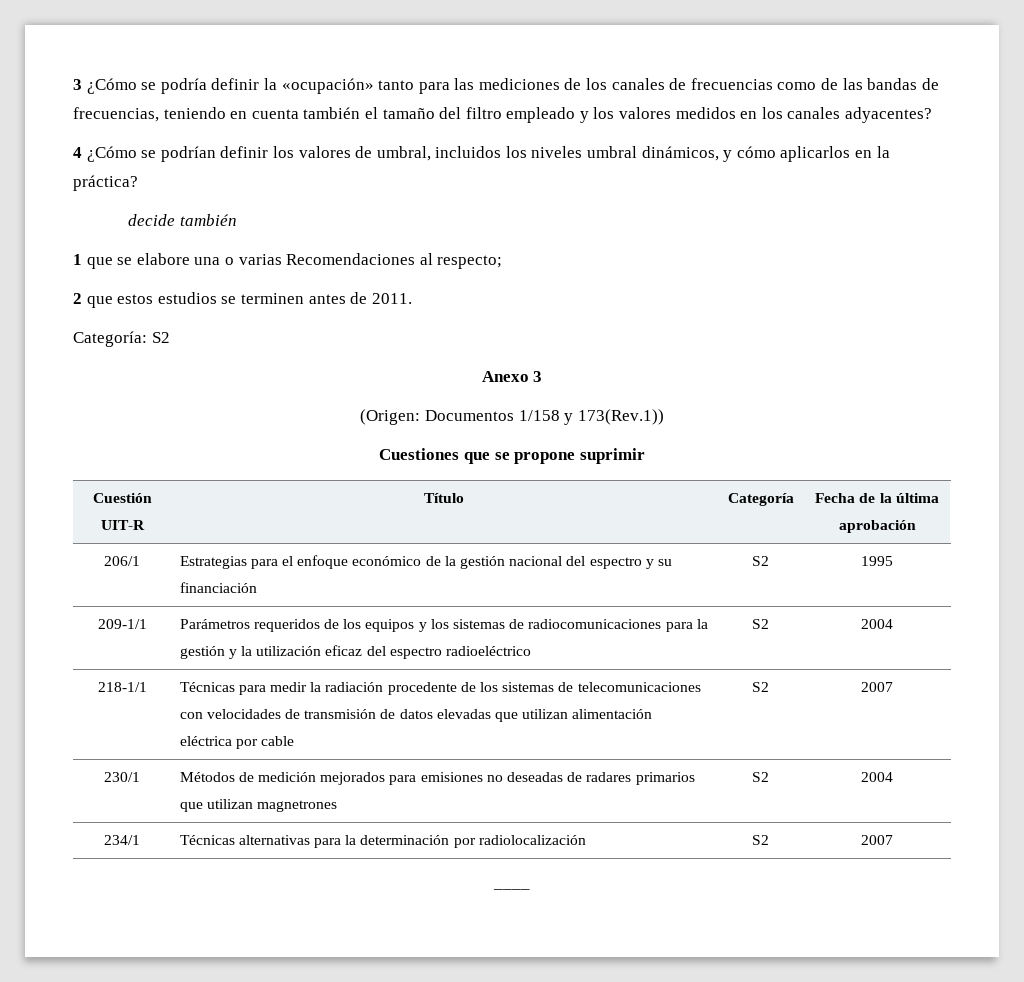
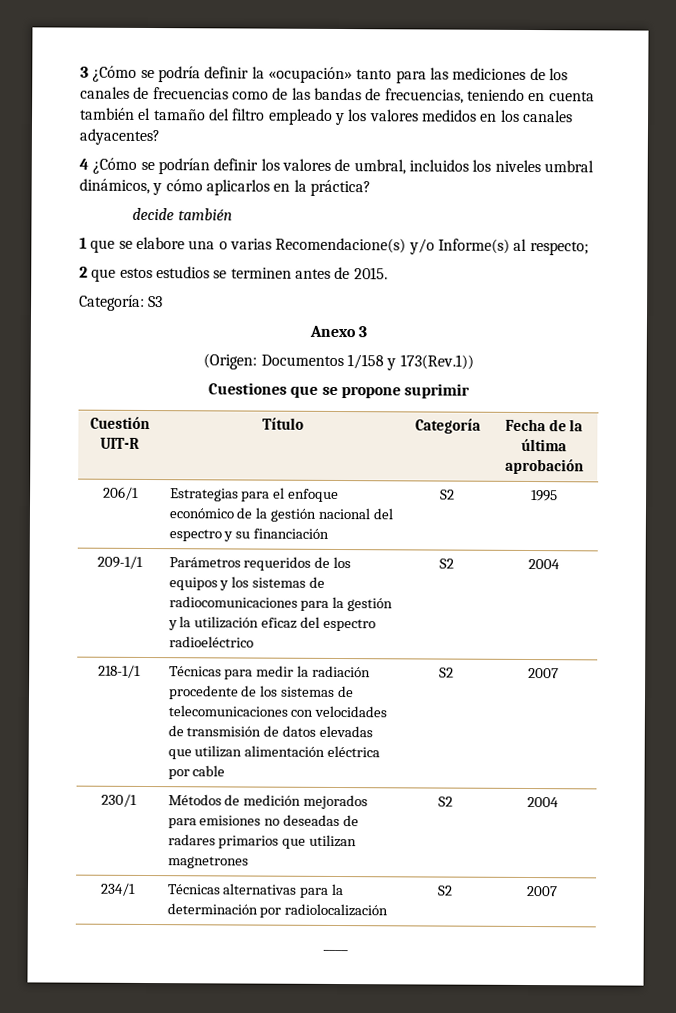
- 1 que se elabore una o varias Recomendaciones al respecto;
+ 1 que se elabore una o varias Recomendacione(s) y/o Informe(s) al respecto;
- 2 que estos estudios se terminen antes de 2011.
+ 2 que estos estudios se terminen antes de 2015.
- Categoría: S2
+ Categoría: S3

